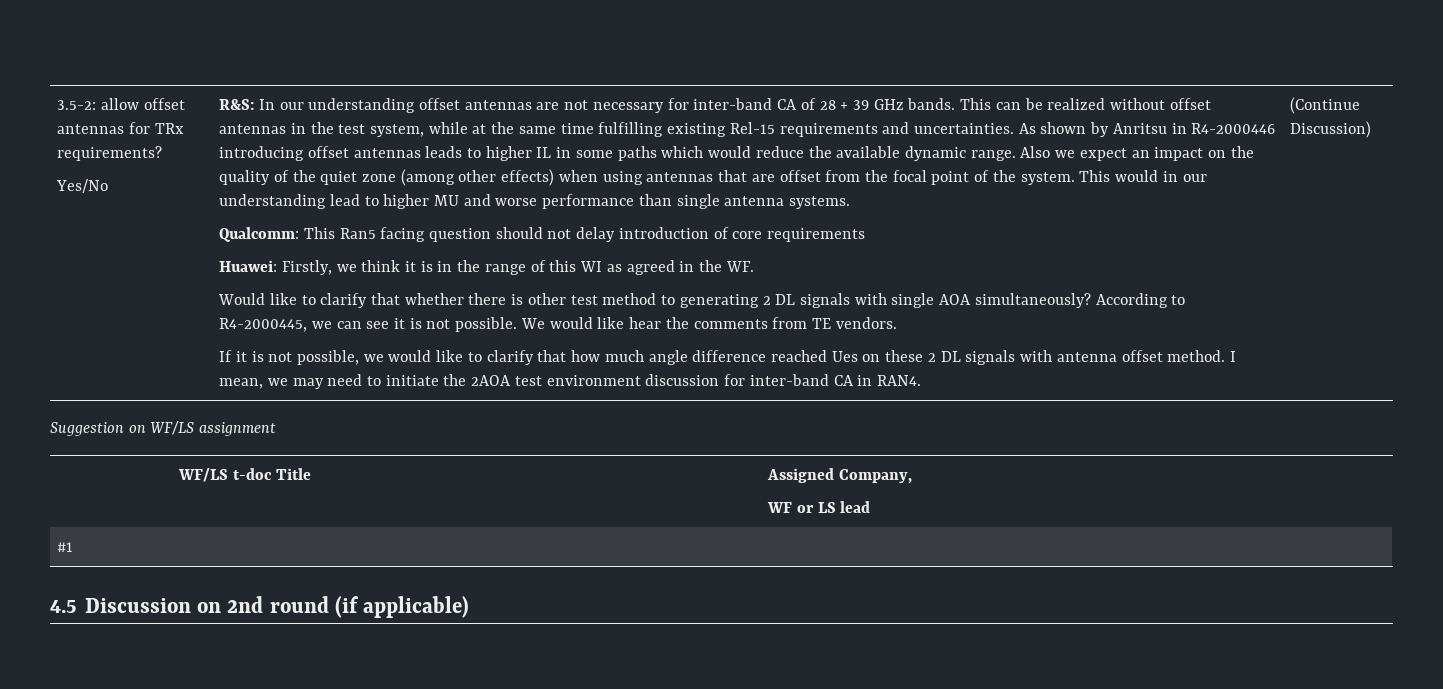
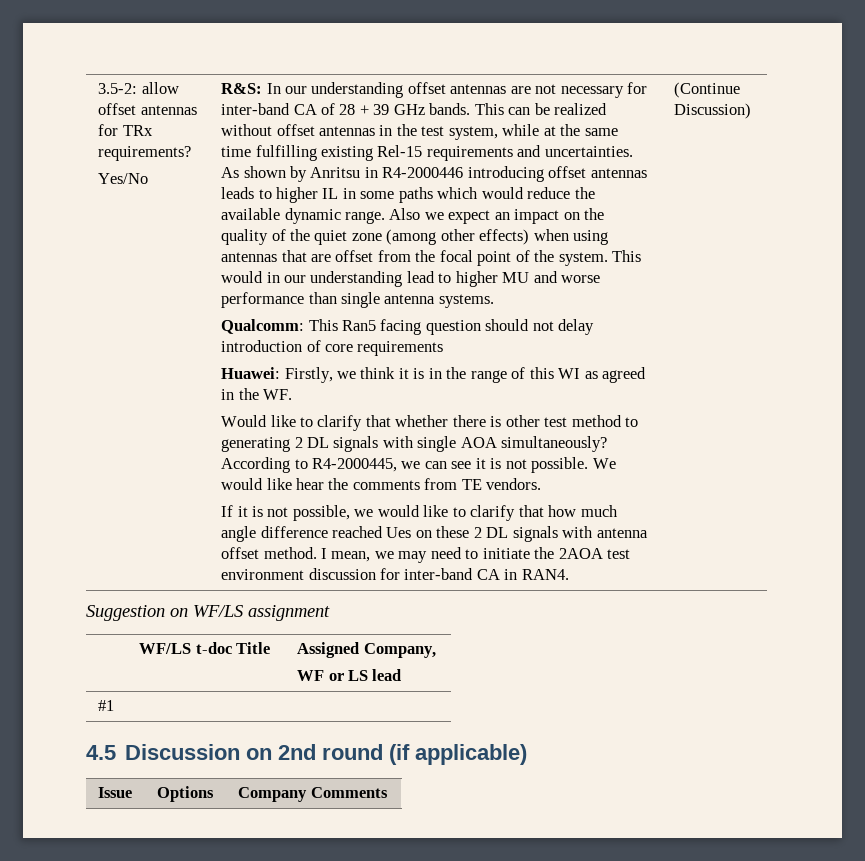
+ Issue | Options | Company Comments

